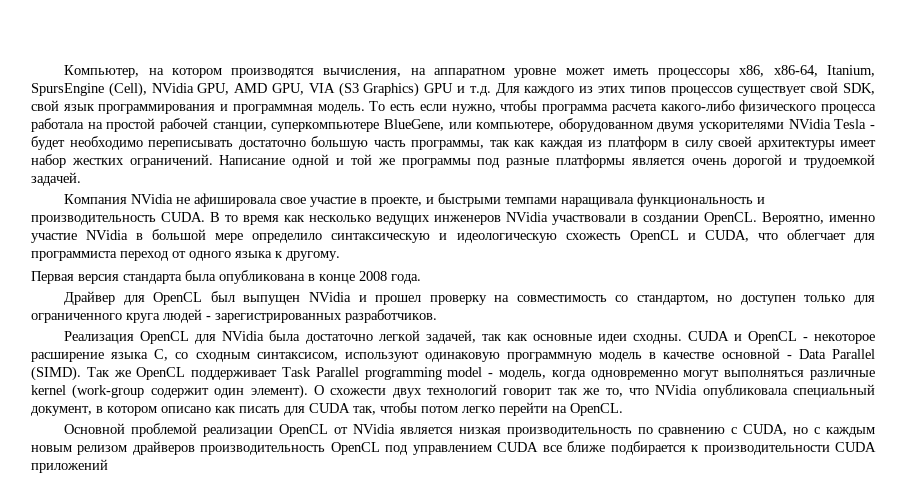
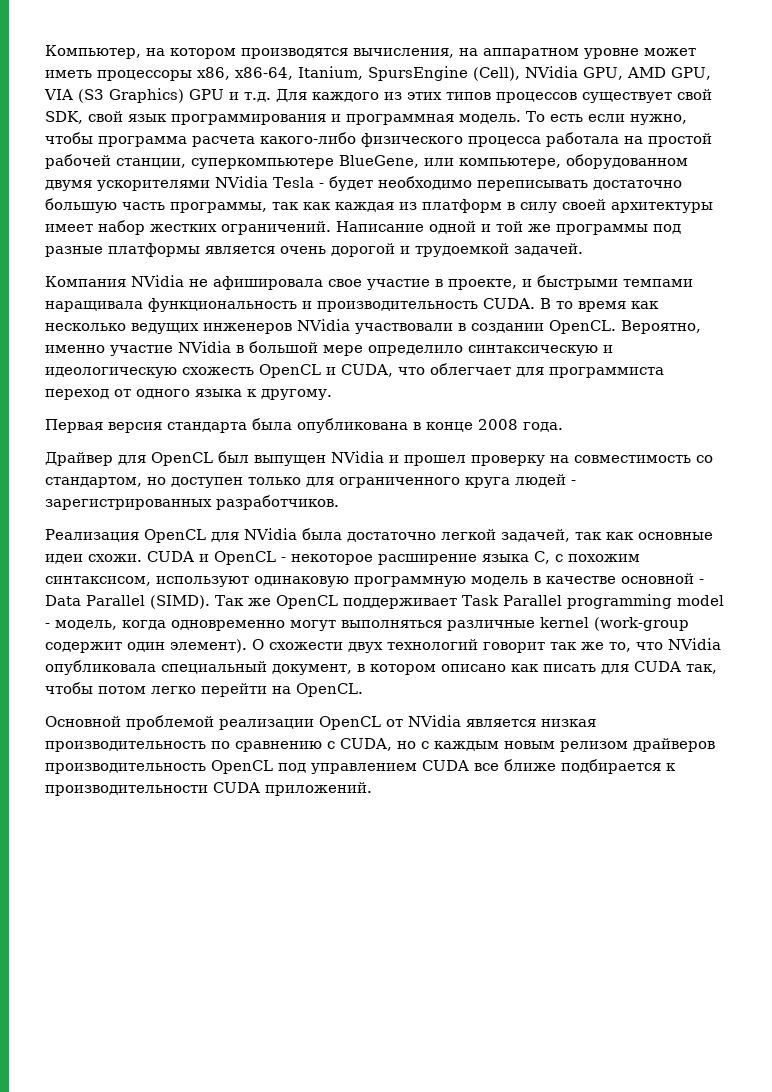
- Реализация OpenCL для NVidia была достаточно легкой задачей, так как основные идеи сходны.
+ Реализация OpenCL для NVidia была достаточно легкой задачей, так как основные идеи схожи.
- CUDA и OpenCL - некоторое расширение языка С, со сходным синтаксисом, используют одинаковую программную модель в качестве основной - Data Parallel (SIMD).
+ CUDA и OpenCL - некоторое расширение языка С, с похожим синтаксисом, используют одинаковую программную модель в качестве основной - Data Parallel (SIMD).
- Основной проблемой реализации OpenCL от NVidia является низкая производительность по сравнению с CUDA, но с каждым новым релизом драйверов производительность OpenCL под управлением CUDA все ближе подбирается к производительности CUDA приложений
+ Основной проблемой реализации OpenCL от NVidia является низкая производительность по сравнению с CUDA, но с каждым новым релизом драйверов производительность OpenCL под управлением CUDA все ближе подбирается к производительности CUDA приложений.

